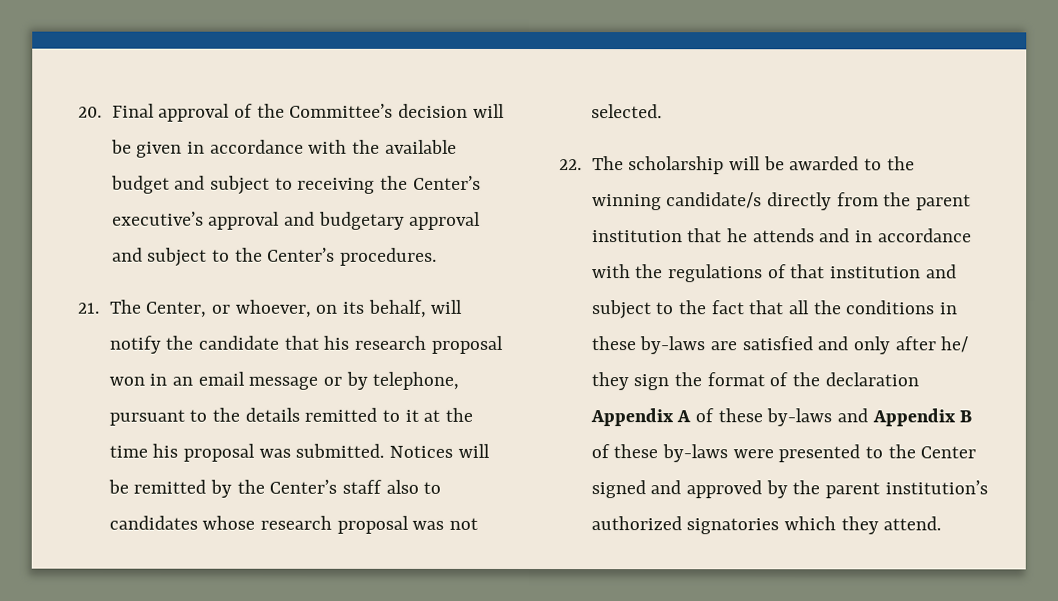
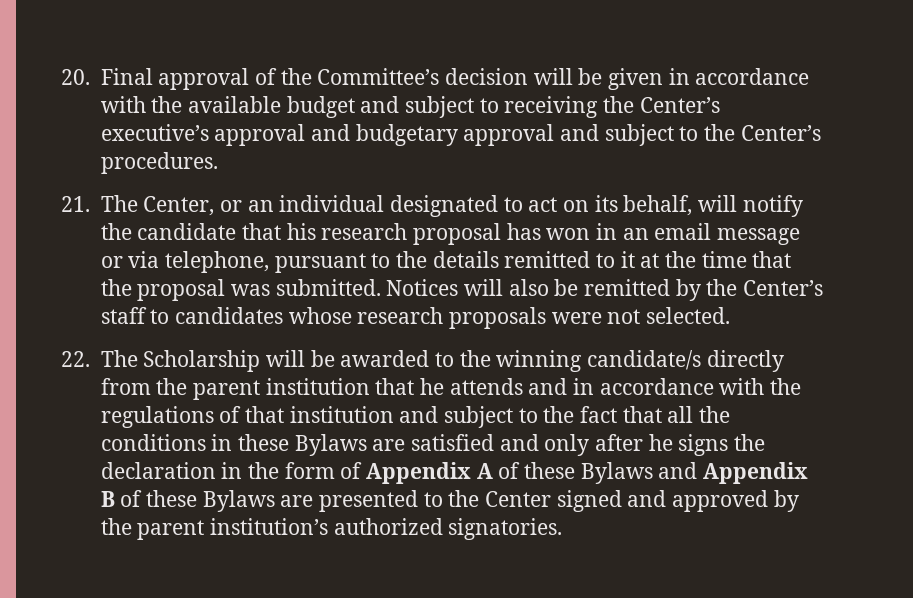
- 21. The Center, or whoever, on its behalf, will notify the candidate that his research proposal won in an email message or by telephone, pursuant to the details remitted to it at the time his proposal was submitted.
+ 21. The Center, or an individual designated to act on its behalf, will notify the candidate that his research proposal has won in an email message or via telephone, pursuant to the details remitted to it at the time that the proposal was submitted.
- Notices will be remitted by the Center’s staff also to candidates whose research proposal was not selected.
+ Notices will also be remitted by the Center’s staff to candidates whose research proposals were not selected.
- 22. The scholarship will be awarded to the winning candidate/s directly from the parent institution that he attends and in accordance with the regulations of that institution and subject to the fact that all the conditions in these by-laws are satisfied and only after he/ they sign the format of the declaration Appendix A of these by-laws and Appendix B of these by-laws were presented to the Center signed and approved by the parent institution’s authorized signatories which they attend.
+ 22. The Scholarship will be awarded to the winning candidate/s directly from the parent institution that he attends and in accordance with the regulations of that institution and subject to the fact that all the conditions in these Bylaws are satisfied and only after he signs the declaration in the form of Appendix A of these Bylaws and Appendix B of these Bylaws are presented to the Center signed and approved by the parent institution’s authorized signatories.

